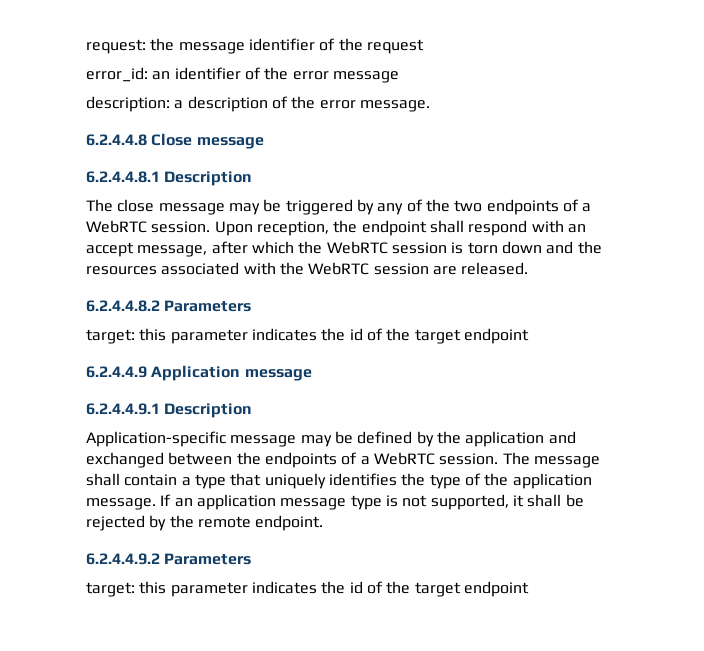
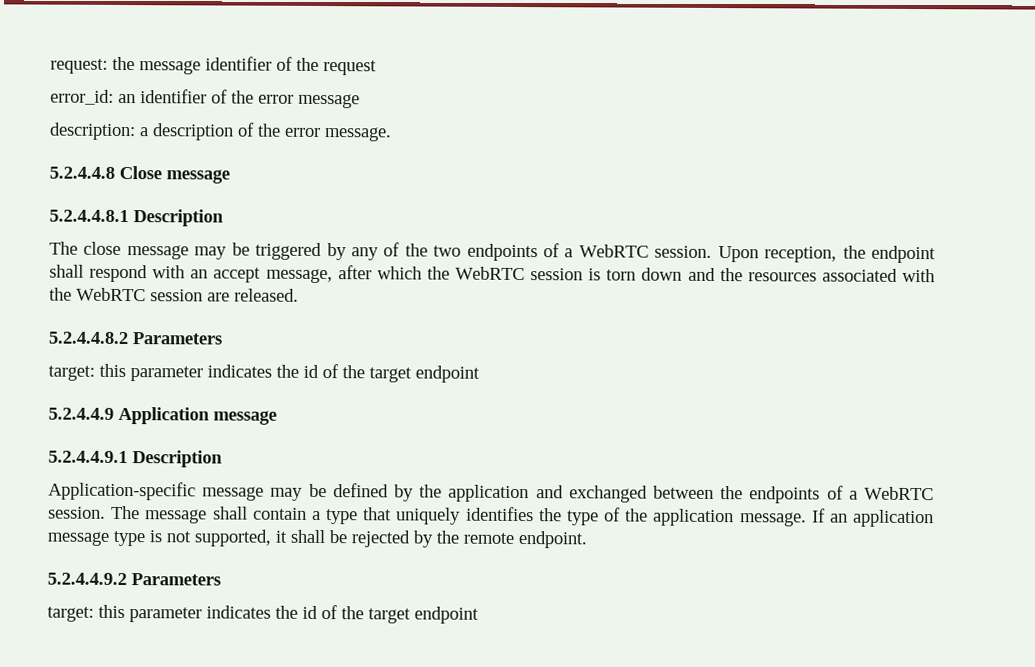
- 6.2.4.4.8 Close message
+ 5.2.4.4.8 Close message
- 6.2.4.4.8.1 Description
+ 5.2.4.4.8.1 Description
- 6.2.4.4.8.2 Parameters
+ 5.2.4.4.8.2 Parameters
- 6.2.4.4.9 Application message
+ 5.2.4.4.9 Application message
- 6.2.4.4.9.1 Description
+ 5.2.4.4.9.1 Description
- 6.2.4.4.9.2 Parameters
+ 5.2.4.4.9.2 Parameters

